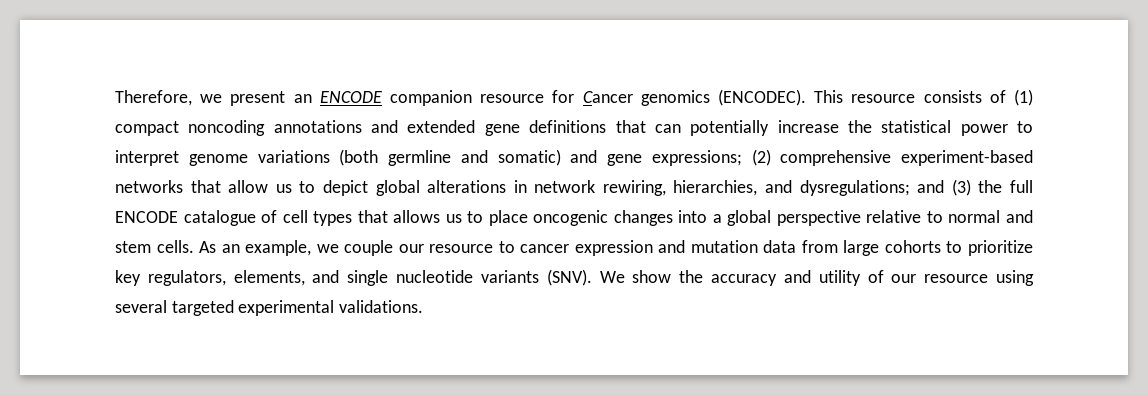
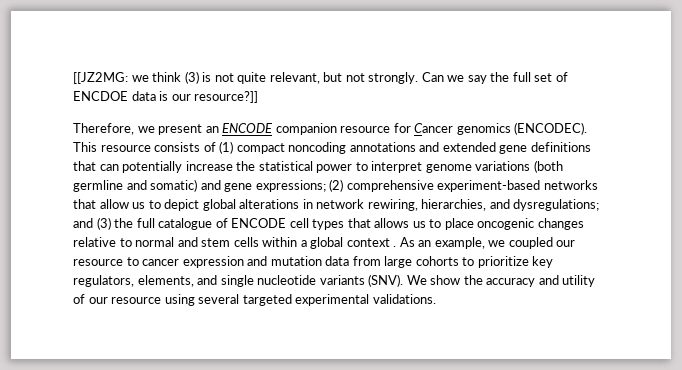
+ [[JZ2MG: we think (3) is not quite relevant, but not strongly. Can we say the full set of ENCDOE data is our resource?]]
- and (3) the full ENCODE catalogue of cell types that allows us to place oncogenic changes into a global perspective relative to normal and stem cells.
+ and (3) the full catalogue of ENCODE cell types that allows us to place oncogenic changes relative to normal and stem cells within a global context .
- As an example, we couple our resource to cancer expression and mutation data from large cohorts to prioritize key regulators, elements, and single nucleotide variants (SNV).
+ As an example, we coupled our resource to cancer expression and mutation data from large cohorts to prioritize key regulators, elements, and single nucleotide variants (SNV).

